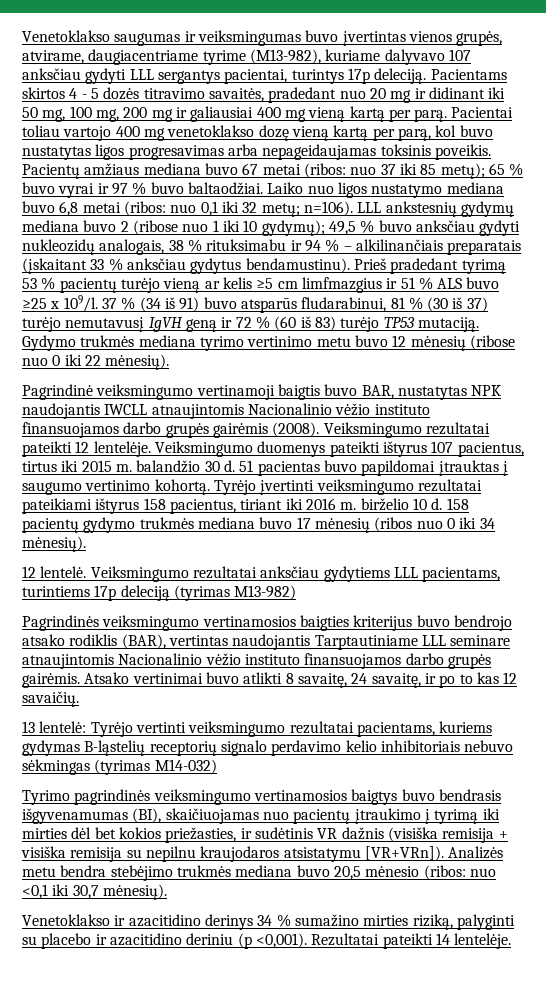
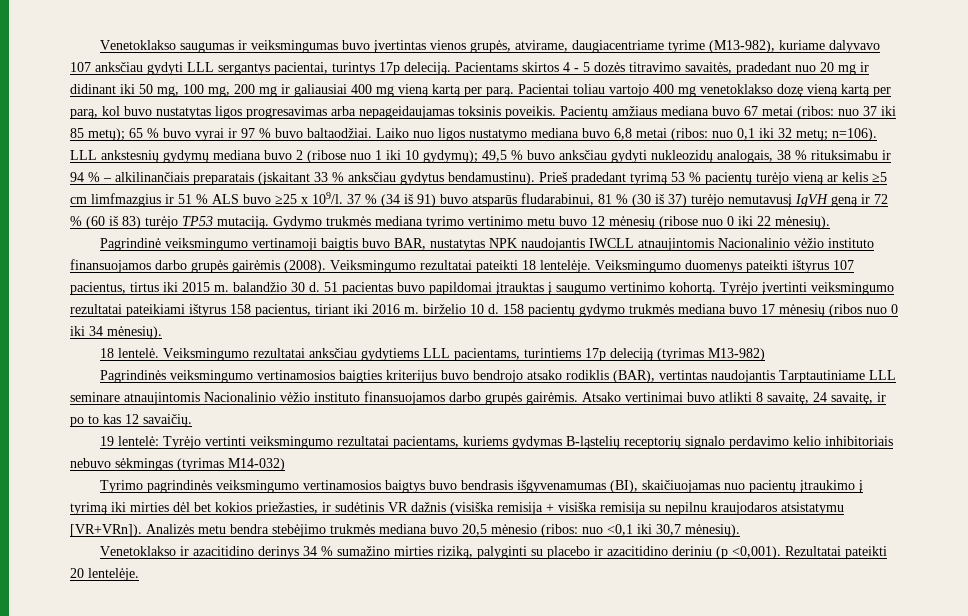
- Veiksmingumo rezultatai pateikti 12 lentelėje.
+ Veiksmingumo rezultatai pateikti 18 lentelėje.
- 12 lentelė.
+ 18 lentelė.
- 13 lentelė: Tyrėjo vertinti veiksmingumo rezultatai pacientams, kuriems gydymas B-ląstelių receptorių signalo perdavimo kelio inhibitoriais nebuvo sėkmingas (tyrimas M14-032)
+ 19 lentelė: Tyrėjo vertinti veiksmingumo rezultatai pacientams, kuriems gydymas B-ląstelių receptorių signalo perdavimo kelio inhibitoriais nebuvo sėkmingas (tyrimas M14-032)
- Rezultatai pateikti 14 lentelėje.
+ Rezultatai pateikti 20 lentelėje.

